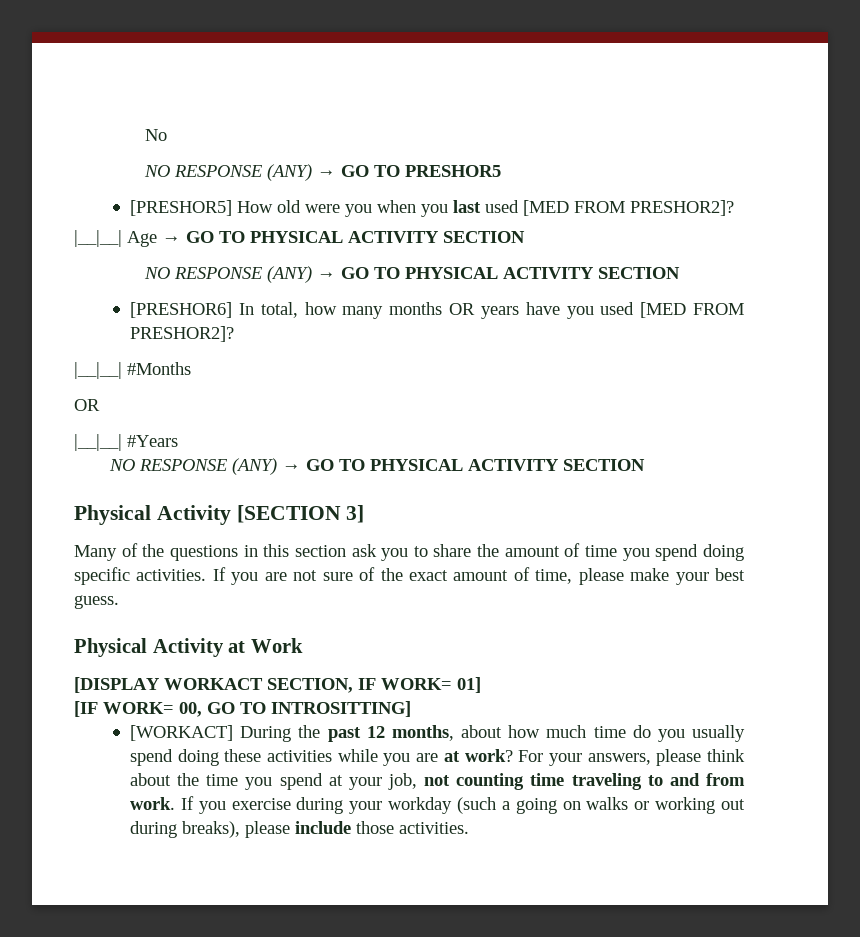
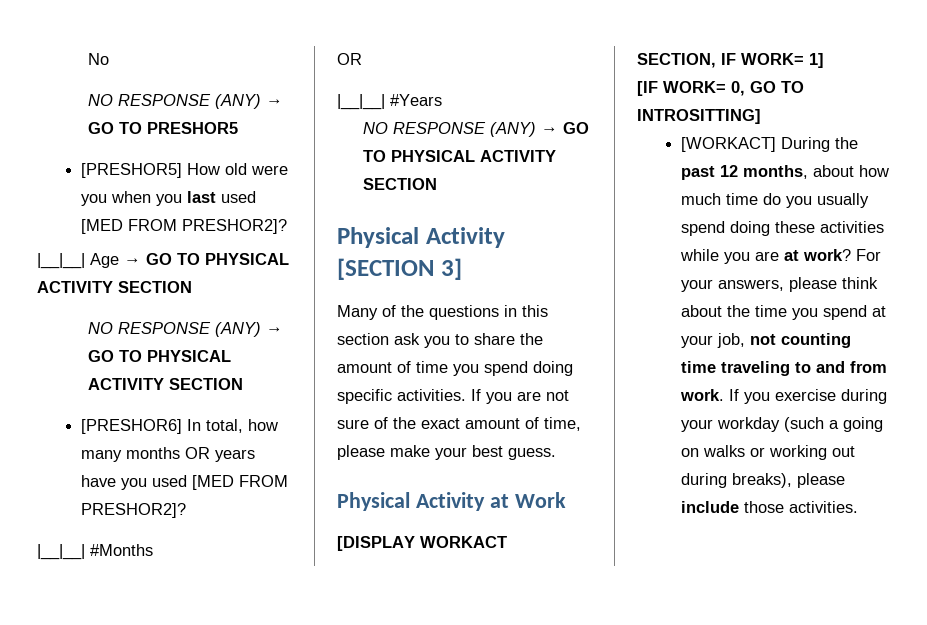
- [DISPLAY WORKACT SECTION, IF WORK= 01]
+ [DISPLAY WORKACT SECTION, IF WORK= 1]
- [IF WORK= 00, GO TO INTROSITTING]
+ [IF WORK= 0, GO TO INTROSITTING]

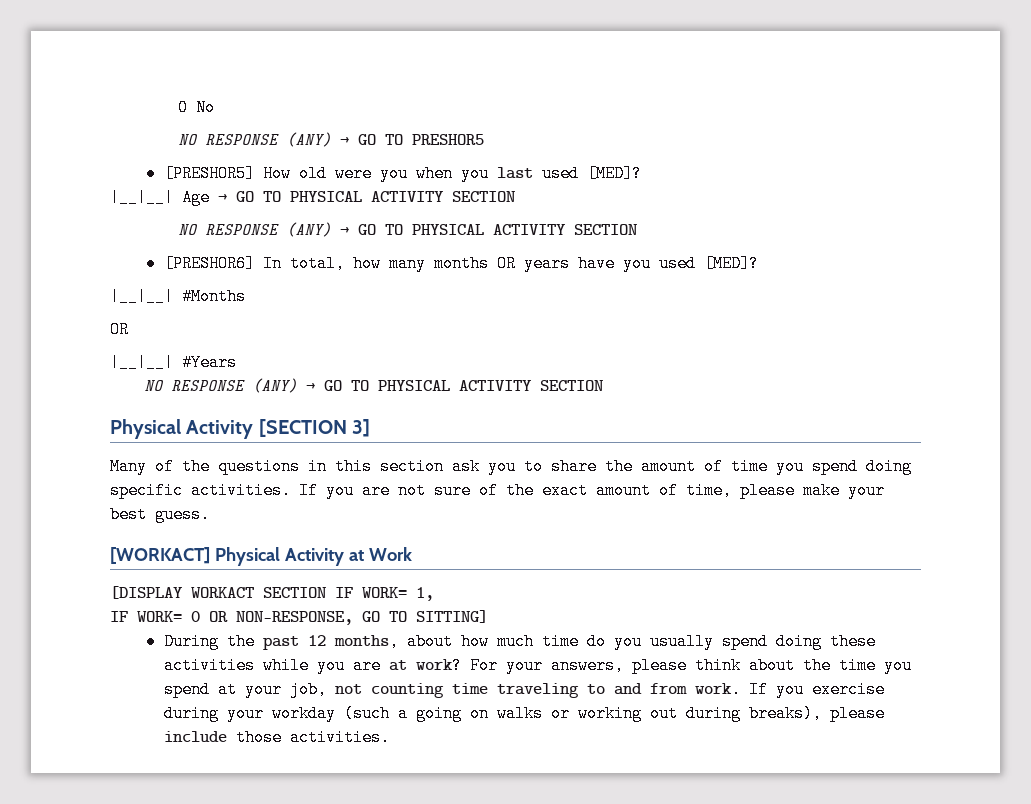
- No
+ 0 No
- [PRESHOR5] How old were you when you last used [MED FROM PRESHOR2]?
+ [PRESHOR5] How old were you when you last used [MED]?
- [PRESHOR6] In total, how many months OR years have you used [MED FROM PRESHOR2]?
+ [PRESHOR6] In total, how many months OR years have you used [MED]?
- Physical Activity at Work
+ [WORKACT] Physical Activity at Work
- [DISPLAY WORKACT SECTION, IF WORK= 1]
- [IF WORK= 0, GO TO INTROSITTING]
- [WORKACT] During the past 12 months, about how much time do you usually spend doing these activities while you are at work?
+ [DISPLAY WORKACT SECTION IF WORK= 1,
+ IF WORK= 0 OR NON-RESPONSE, GO TO SITTING]
+ During the past 12 months, about how much time do you usually spend doing these activities while you are at work?

